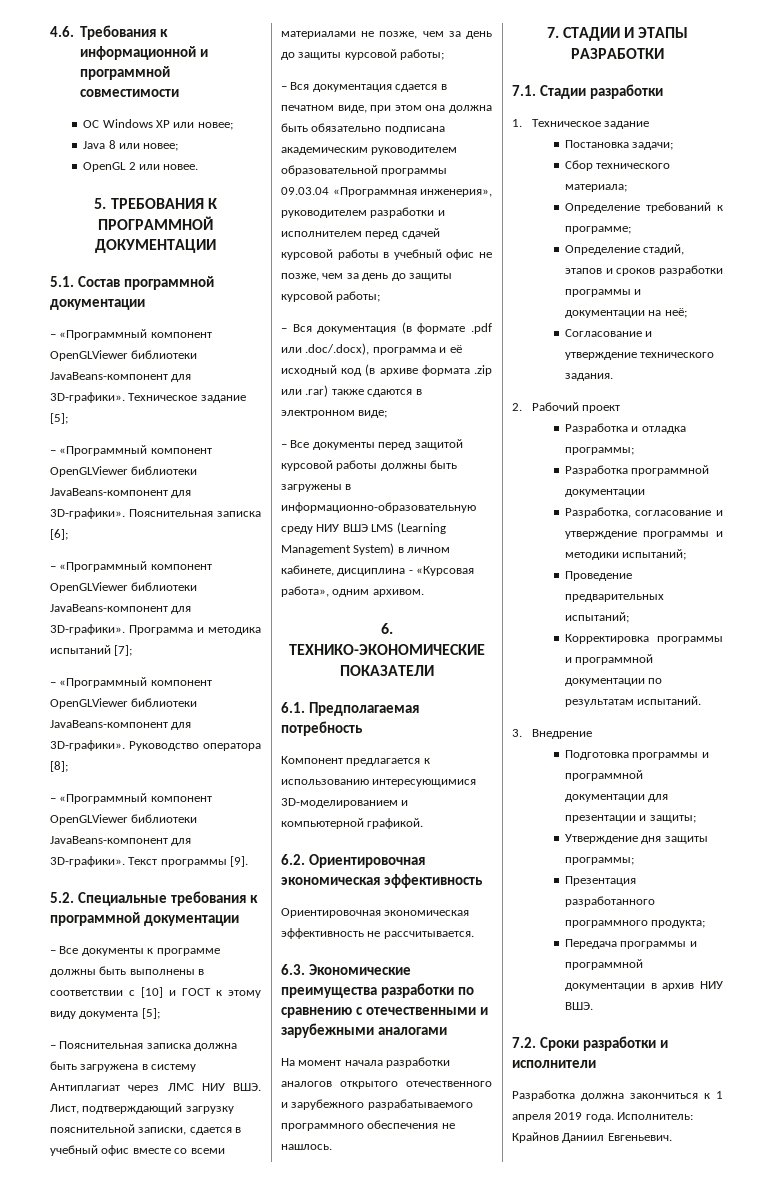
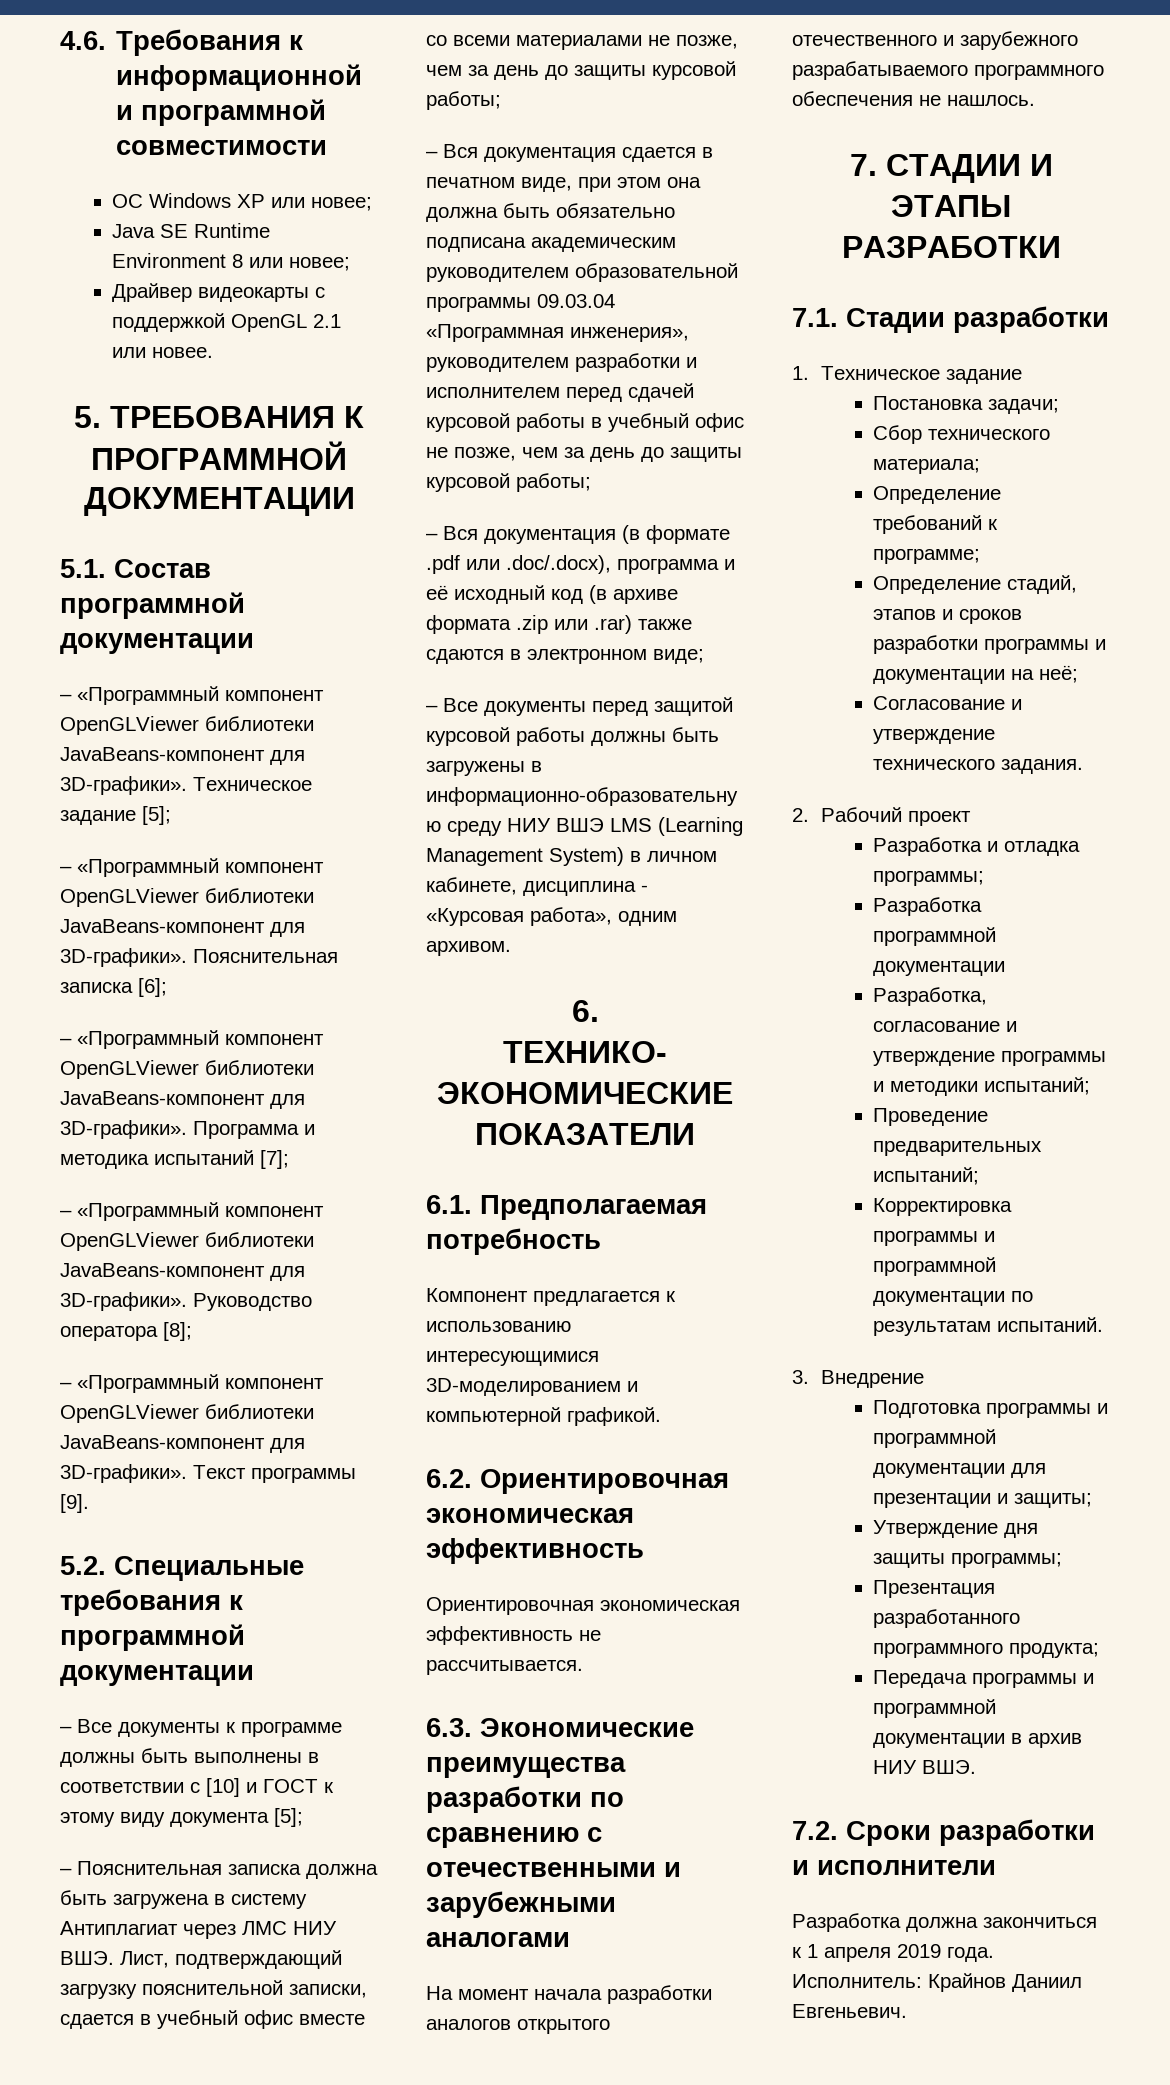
- Java 8 или новее;
+ Java SE Runtime Environment 8 или новее;
- OpenGL 2 или новее.
+ Драйвер видеокарты с поддержкой OpenGL 2.1 или новее.

